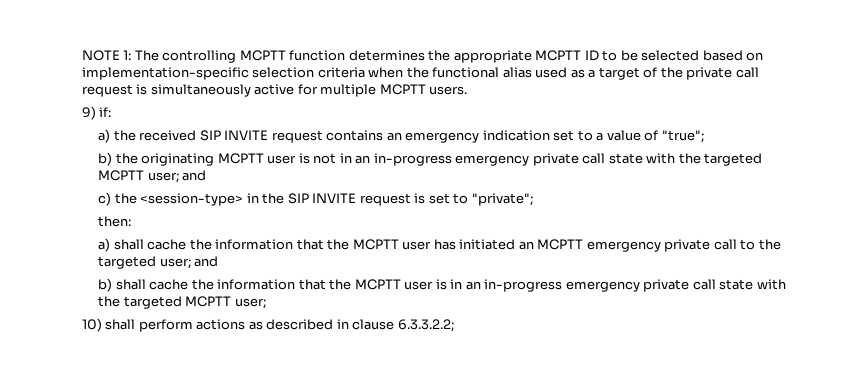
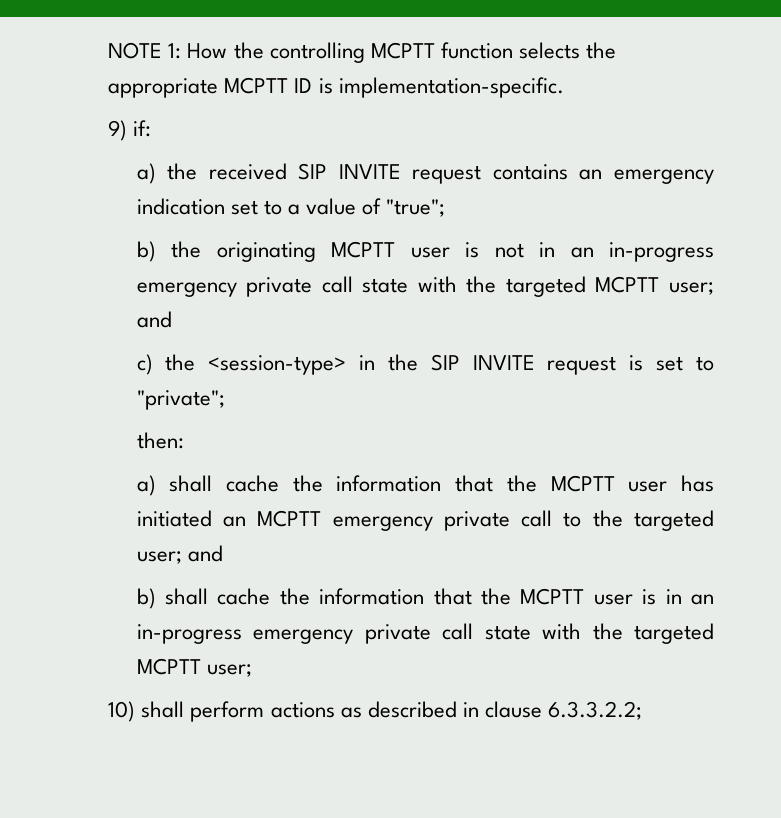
- NOTE 1: The controlling MCPTT function determines the appropriate MCPTT ID to be selected based on implementation-specific selection criteria when the functional alias used as a target of the private call request is simultaneously active for multiple MCPTT users.
+ NOTE 1: How the controlling MCPTT function selects the appropriate MCPTT ID is implementation-specific.

